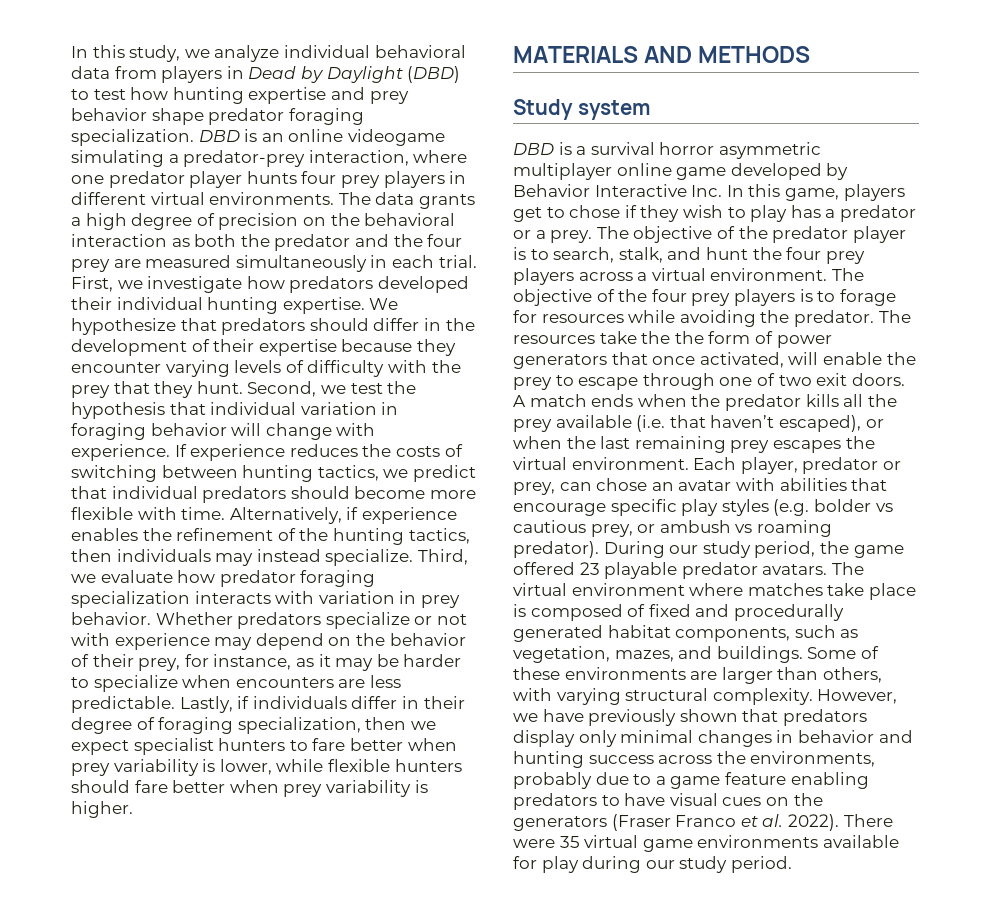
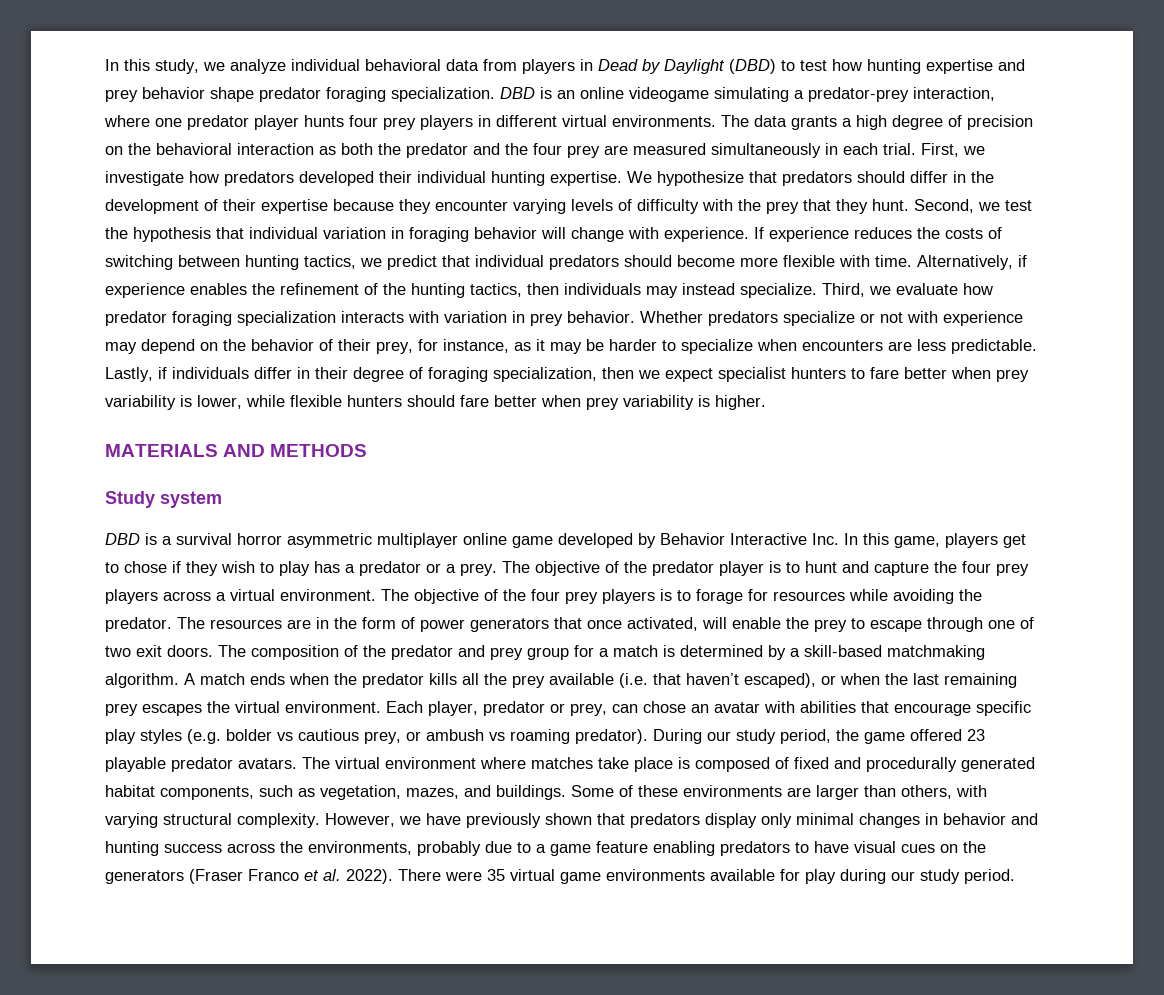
- The objective of the predator player is to search, stalk, and hunt the four prey players across a virtual environment.
+ The objective of the predator player is to hunt and capture the four prey players across a virtual environment.
- The resources take the the form of power generators that once activated, will enable the prey to escape through one of two exit doors.
+ The resources are in the form of power generators that once activated, will enable the prey to escape through one of two exit doors.
+ The composition of the predator and prey group for a match is determined by a skill-based matchmaking algorithm.

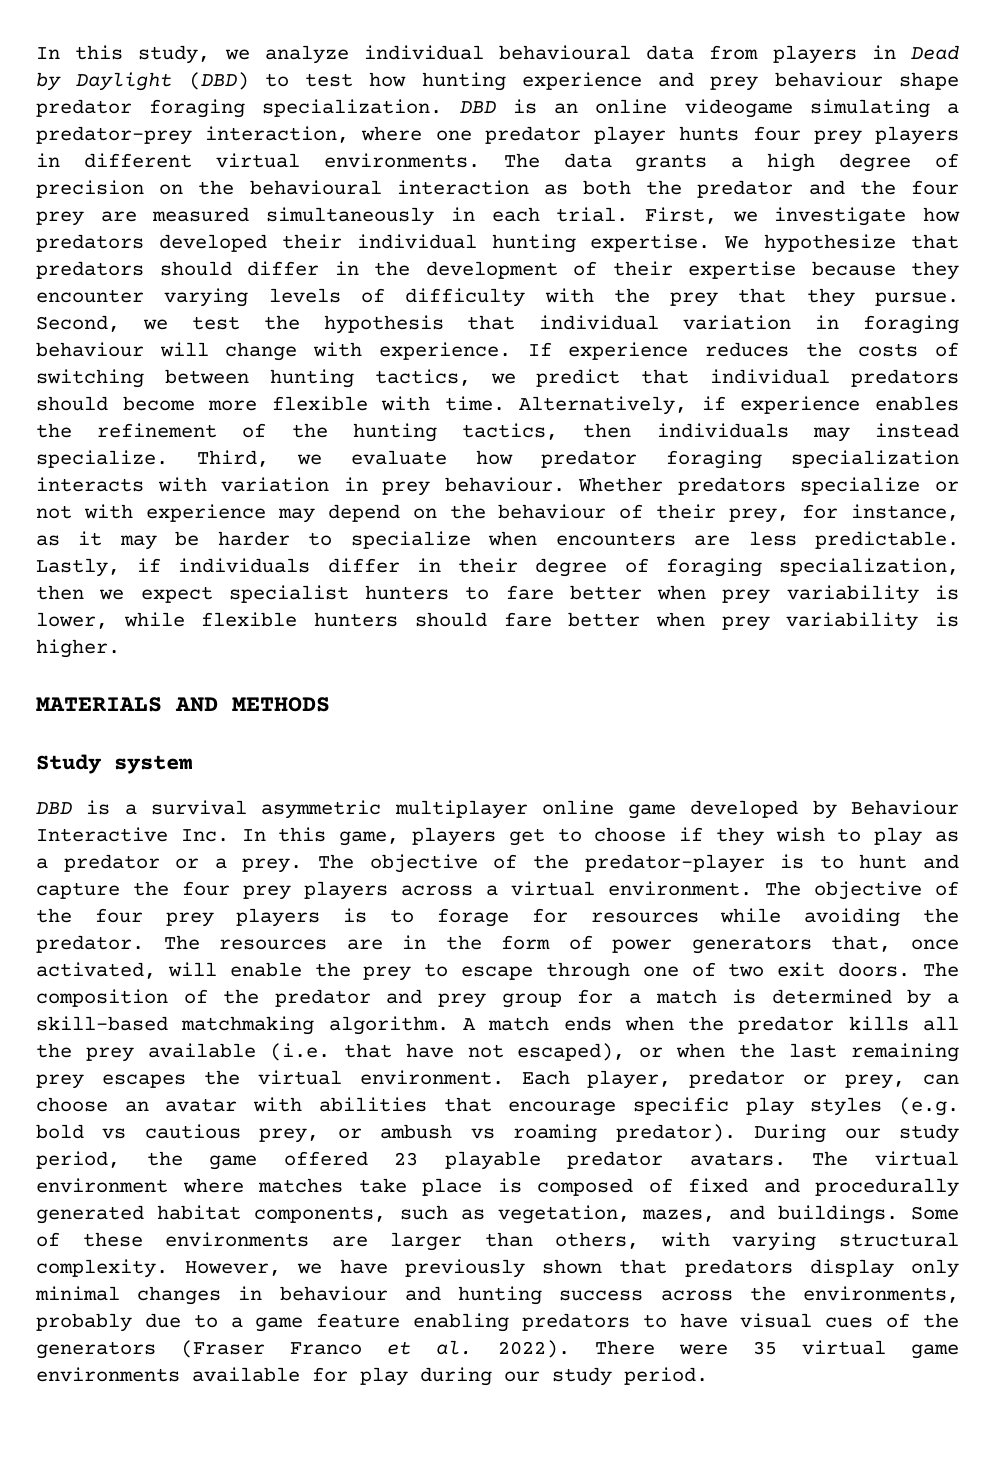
- In this study, we analyze individual behavioral data from players in Dead by Daylight (DBD) to test how hunting expertise and prey behavior shape predator foraging specialization.
+ In this study, we analyze individual behavioural data from players in Dead by Daylight (DBD) to test how hunting experience and prey behaviour shape predator foraging specialization.
- The data grants a high degree of precision on the behavioral interaction as both the predator and the four prey are measured simultaneously in each trial.
+ The data grants a high degree of precision on the behavioural interaction as both the predator and the four prey are measured simultaneously in each trial.
- We hypothesize that predators should differ in the development of their expertise because they encounter varying levels of difficulty with the prey that they hunt.
+ We hypothesize that predators should differ in the development of their expertise because they encounter varying levels of difficulty with the prey that they pursue.
- Second, we test the hypothesis that individual variation in foraging behavior will change with experience.
+ Second, we test the hypothesis that individual variation in foraging behaviour will change with experience.
- Third, we evaluate how predator foraging specialization interacts with variation in prey behavior.
+ Third, we evaluate how predator foraging specialization interacts with variation in prey behaviour.
- Whether predators specialize or not with experience may depend on the behavior of their prey, for instance, as it may be harder to specialize when encounters are less predictable.
+ Whether predators specialize or not with experience may depend on the behaviour of their prey, for instance, as it may be harder to specialize when encounters are less predictable.
- DBD is a survival horror asymmetric multiplayer online game developed by Behavior Interactive Inc. In this game, players get to chose if they wish to play has a predator or a prey.
+ DBD is a survival asymmetric multiplayer online game developed by Behaviour Interactive Inc. In this game, players get to choose if they wish to play as a predator or a prey.
- The objective of the predator player is to hunt and capture the four prey players across a virtual environment.
+ The objective of the predator-player is to hunt and capture the four prey players across a virtual environment.
- The resources are in the form of power generators that once activated, will enable the prey to escape through one of two exit doors.
+ The resources are in the form of power generators that, once activated, will enable the prey to escape through one of two exit doors.
- A match ends when the predator kills all the prey available (i.e. that haven’t escaped), or when the last remaining prey escapes the virtual environment.
+ A match ends when the predator kills all the prey available (i.e. that have not escaped), or when the last remaining prey escapes the virtual environment.
- Each player, predator or prey, can chose an avatar with abilities that encourage specific play styles (e.g. bolder vs cautious prey, or ambush vs roaming predator).
+ Each player, predator or prey, can choose an avatar with abilities that encourage specific play styles (e.g. bold vs cautious prey, or ambush vs roaming predator).
- However, we have previously shown that predators display only minimal changes in behavior and hunting success across the environments, probably due to a game feature enabling predators to have visual cues on the generators (Fraser Franco et al. 2022).
+ However, we have previously shown that predators display only minimal changes in behaviour and hunting success across the environments, probably due to a game feature enabling predators to have visual cues of the generators (Fraser Franco et al. 2022).

